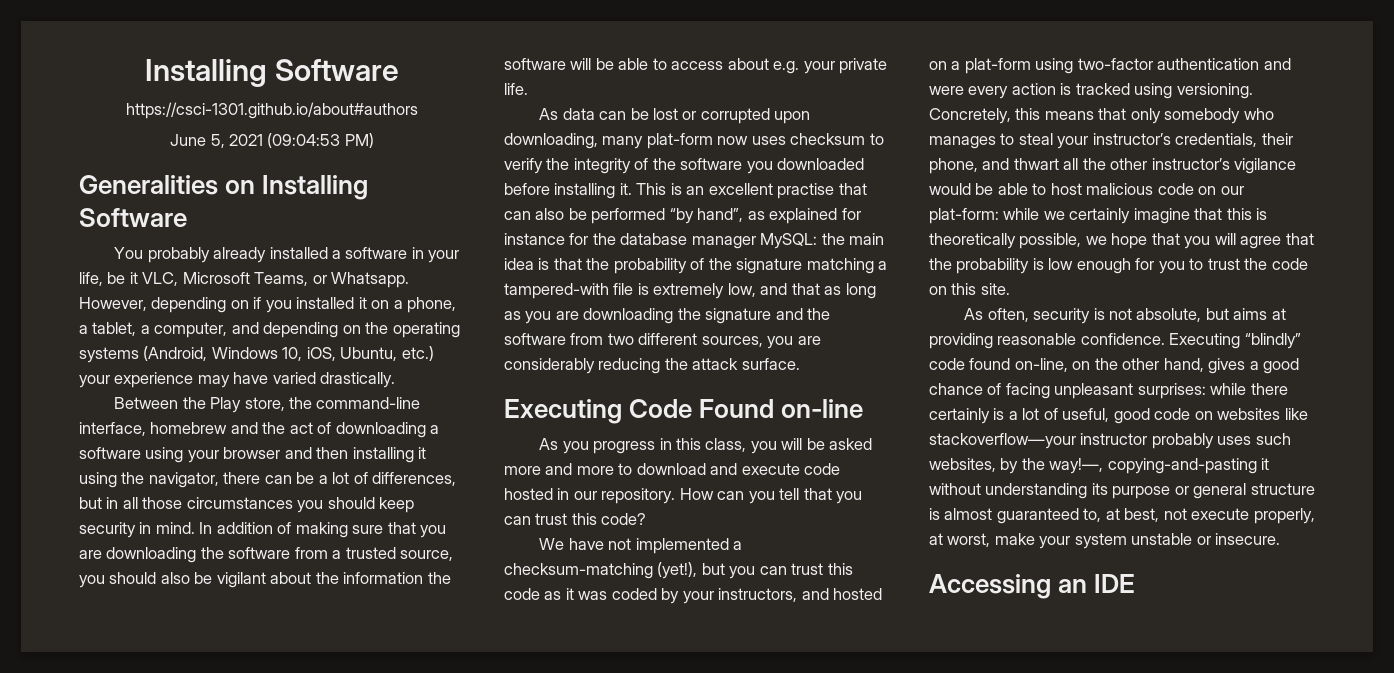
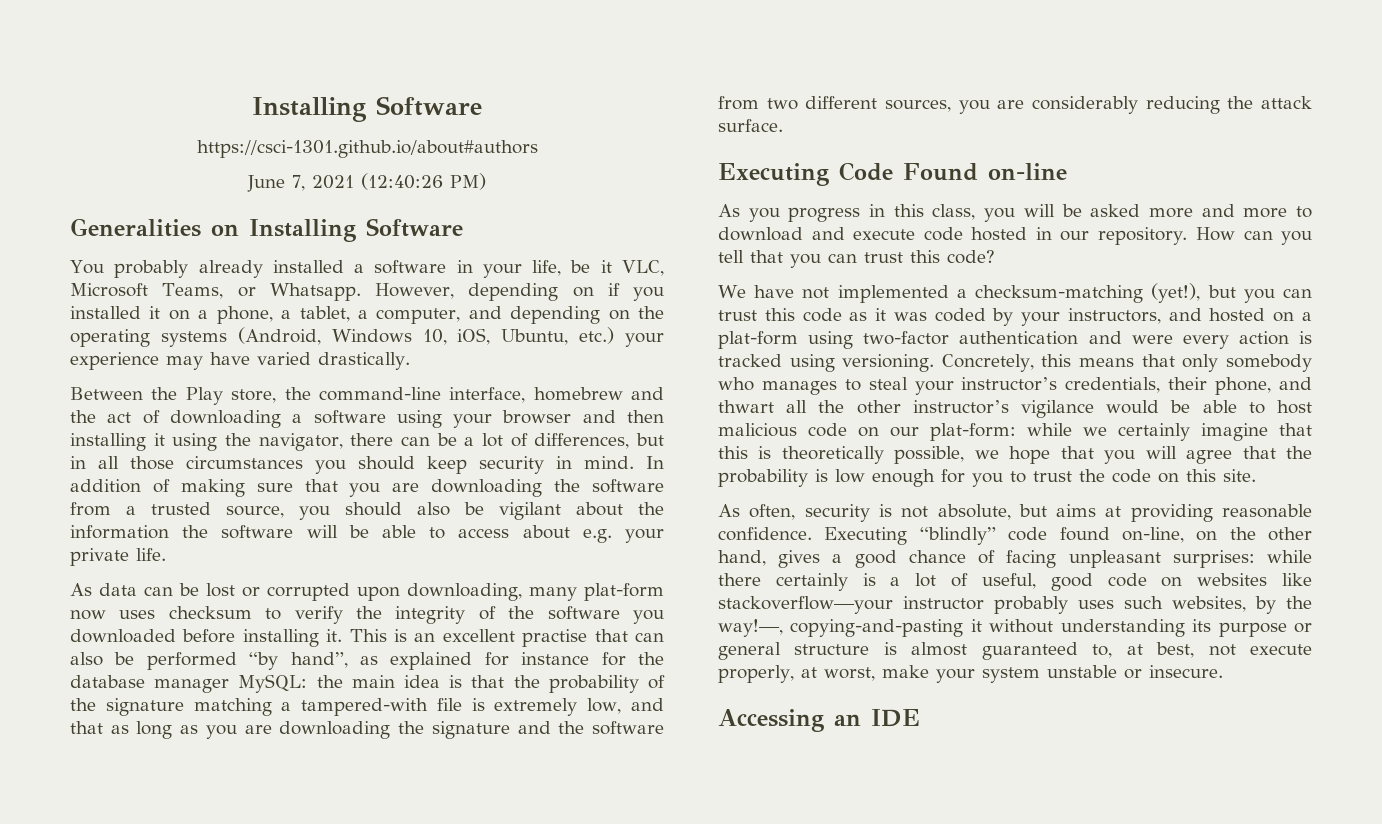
- June 5, 2021 (09:04:53 PM)
+ June 7, 2021 (12:40:26 PM)

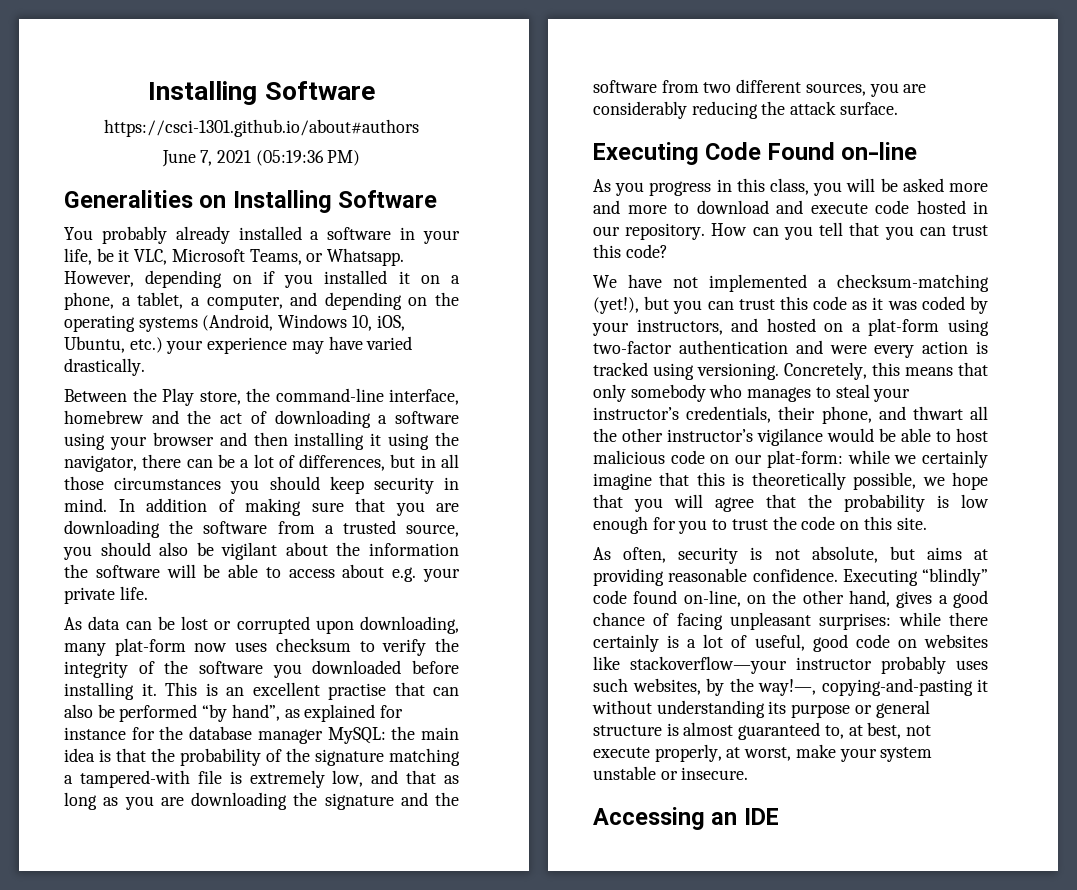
- June 7, 2021 (12:40:26 PM)
+ June 7, 2021 (05:19:36 PM)

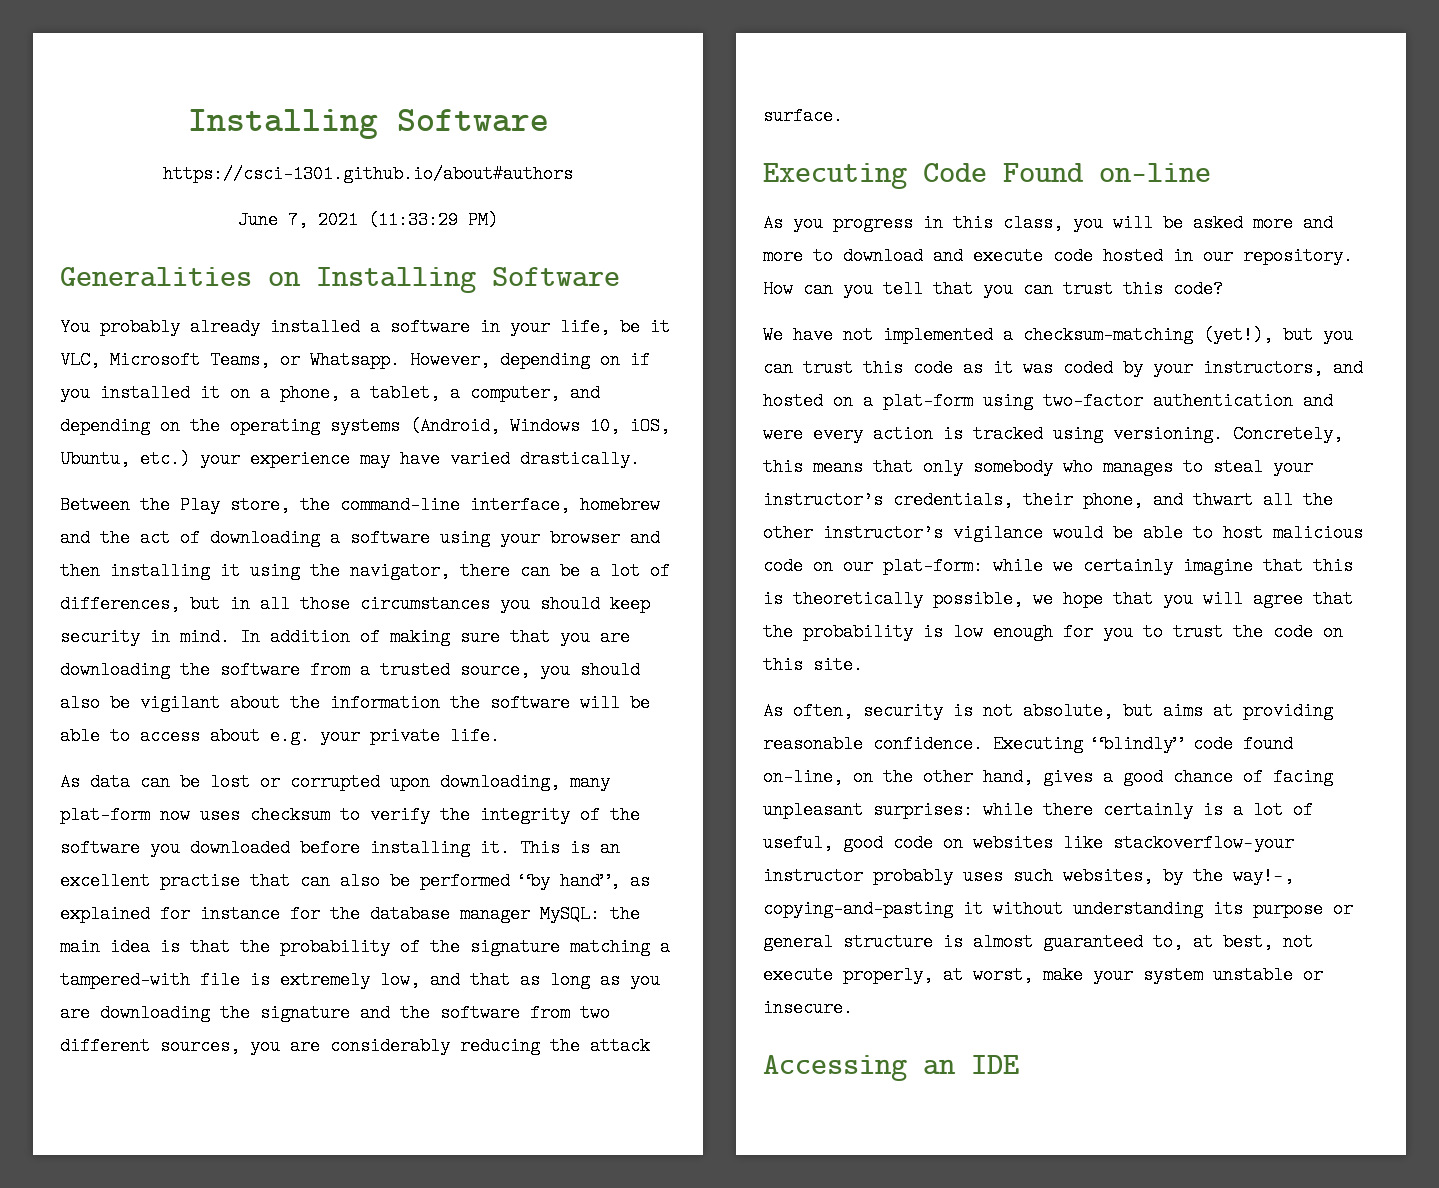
- June 7, 2021 (05:19:36 PM)
+ June 7, 2021 (11:33:29 PM)

